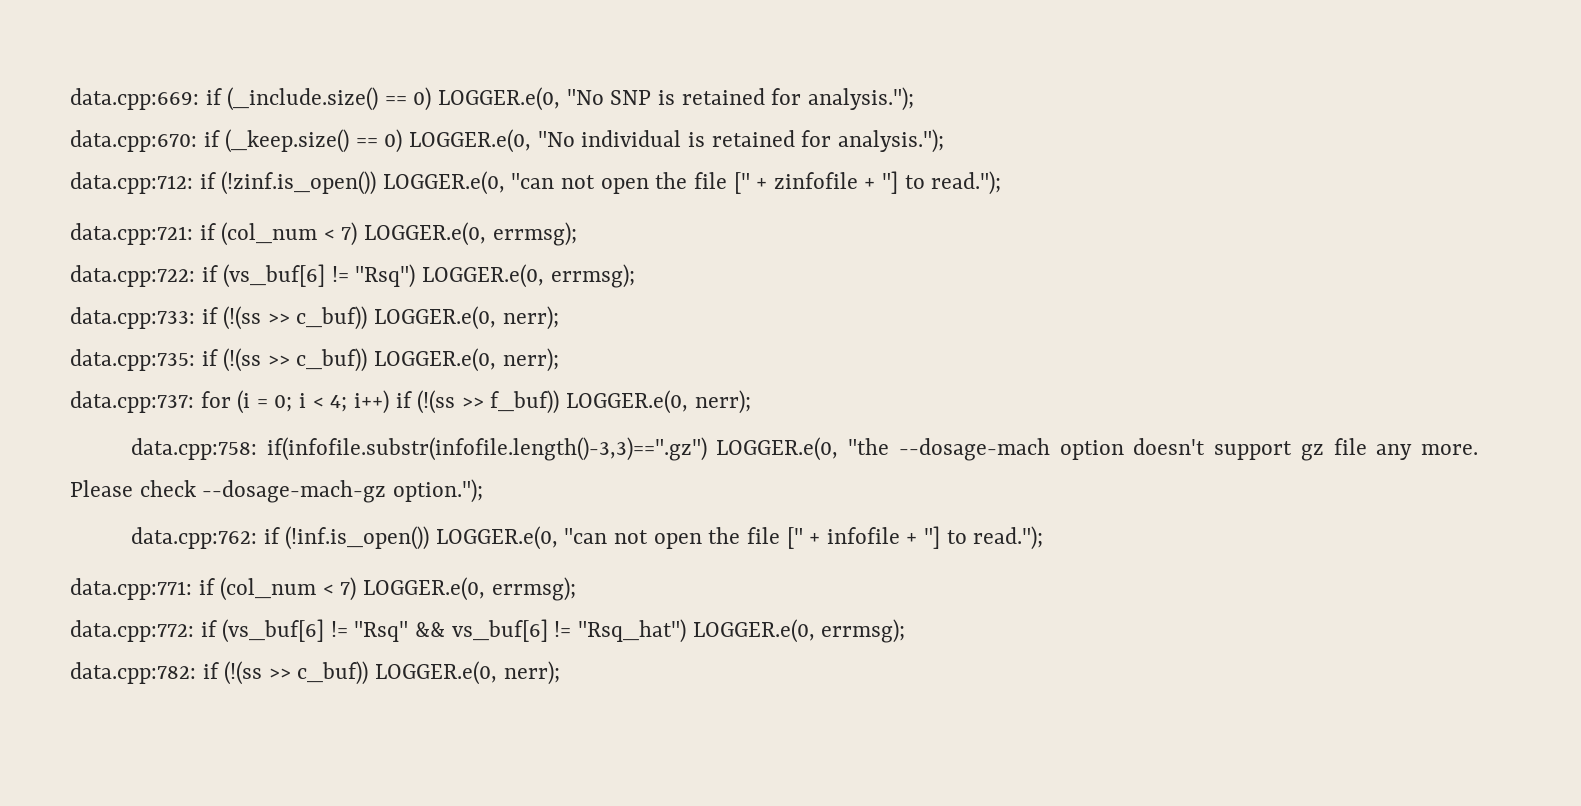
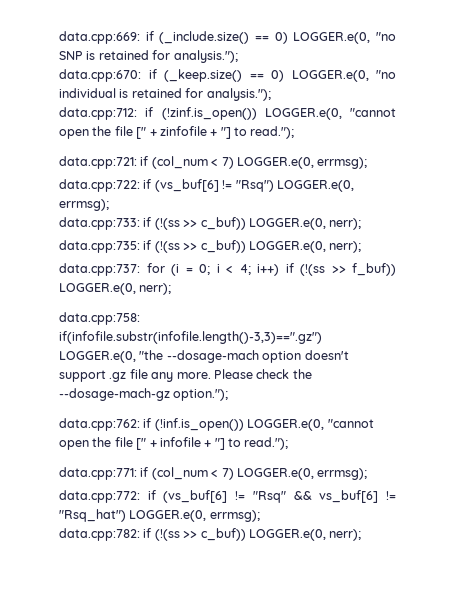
- data.cpp:669: if (_include.size() == 0) LOGGER.e(0, "No SNP is retained for analysis.");
+ data.cpp:669: if (_include.size() == 0) LOGGER.e(0, "no SNP is retained for analysis.");
- data.cpp:670: if (_keep.size() == 0) LOGGER.e(0, "No individual is retained for analysis.");
+ data.cpp:670: if (_keep.size() == 0) LOGGER.e(0, "no individual is retained for analysis.");
- data.cpp:712: if (!zinf.is_open()) LOGGER.e(0, "can not open the file [" + zinfofile + "] to read.");
+ data.cpp:712: if (!zinf.is_open()) LOGGER.e(0, "cannot open the file [" + zinfofile + "] to read.");
- data.cpp:758: if(infofile.substr(infofile.length()-3,3)==".gz") LOGGER.e(0, "the --dosage-mach option doesn't support gz file any more.
+ data.cpp:758: if(infofile.substr(infofile.length()-3,3)==".gz") LOGGER.e(0, "the --dosage-mach option doesn't support .gz file any more.
- Please check --dosage-mach-gz option.");
+ Please check the --dosage-mach-gz option.");
- data.cpp:762: if (!inf.is_open()) LOGGER.e(0, "can not open the file [" + infofile + "] to read.");
+ data.cpp:762: if (!inf.is_open()) LOGGER.e(0, "cannot open the file [" + infofile + "] to read.");

